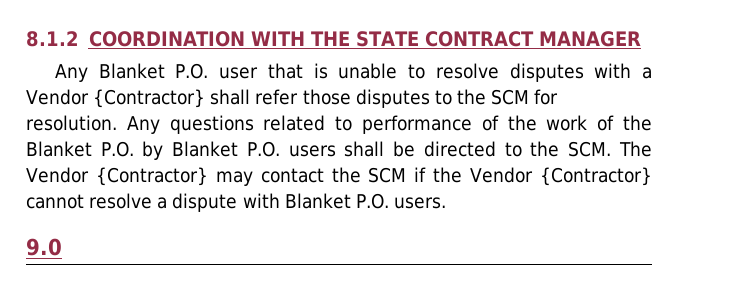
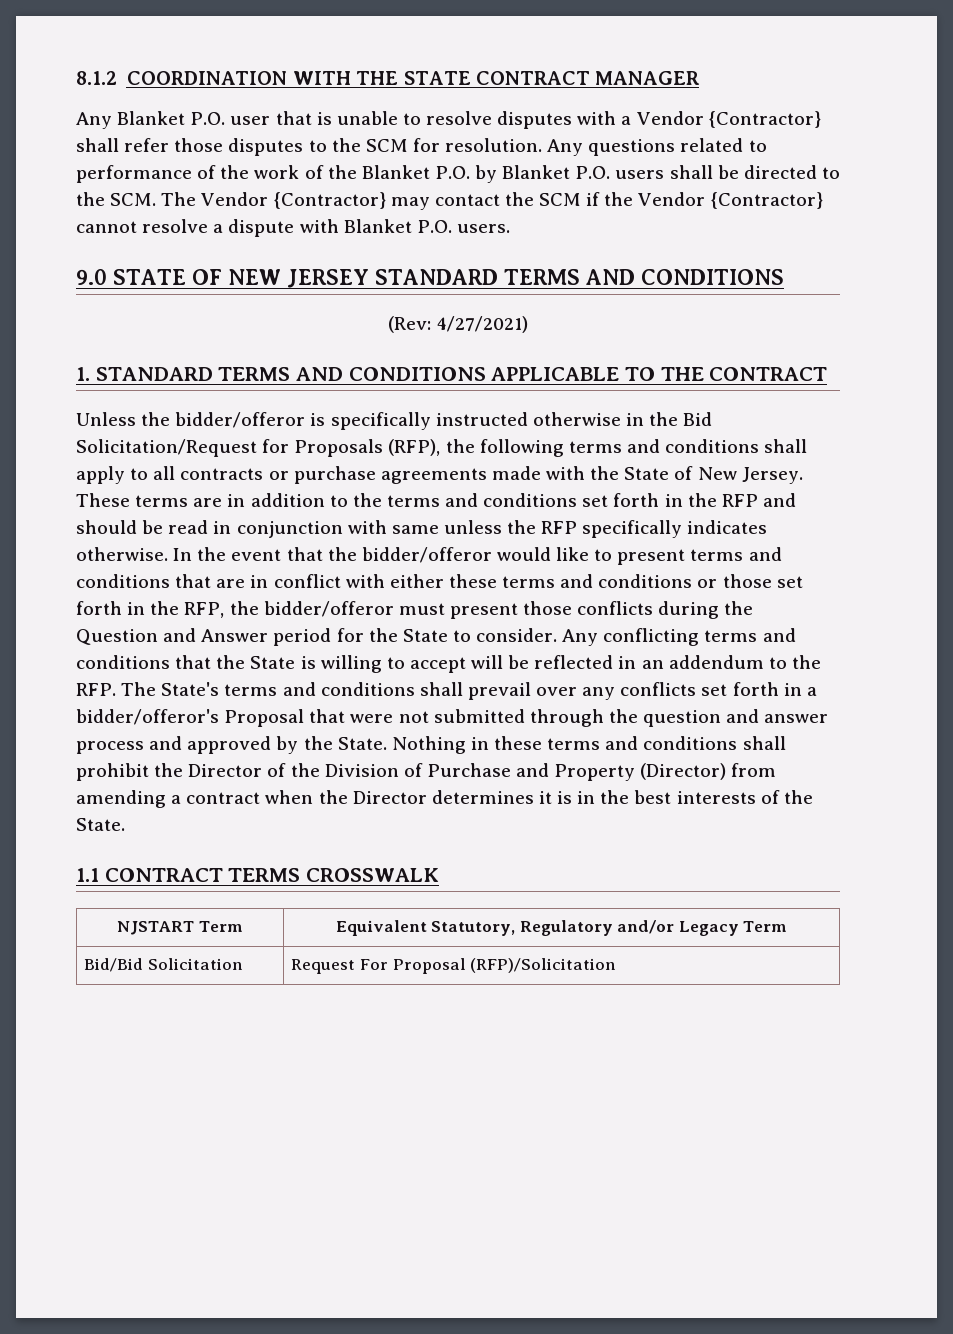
- 9.0
+ 9.0 STATE OF NEW JERSEY STANDARD TERMS AND CONDITIONS
+ (Rev: 4/27/2021)
+ 1. STANDARD TERMS AND CONDITIONS APPLICABLE TO THE CONTRACT
+ Unless the bidder/offeror is specifically instructed otherwise in the Bid Solicitation/Request for Proposals (RFP), the following terms and conditions shall apply to all contracts or purchase agreements made with the State of New Jersey. These terms are in addition to the terms and conditions set forth in the RFP and should be read in conjunction with same unless the RFP specifically indicates otherwise. In the event that the bidder/offeror would like to present terms and conditions that are in conflict with either these terms and conditions or those set forth in the RFP, the bidder/offeror must present those conflicts during the Question and Answer period for the State to consider. Any conflicting terms and conditions that the State is willing to accept will be reflected in an addendum to the RFP. The State's terms and conditions shall prevail over any conflicts set forth in a bidder/offeror's Proposal that were not submitted through the question and answer process and approved by the State. Nothing in these terms and conditions shall prohibit the Director of the Division of Purchase and Property (Director) from amending a contract when the Director determines it is in the best interests of the State.
+ 1.1 CONTRACT TERMS CROSSWALK
+ NJSTART Term | Equivalent Statutory, Regulatory and/or Legacy Term
+ Bid/Bid Solicitation | Request For Proposal (RFP)/Solicitation

